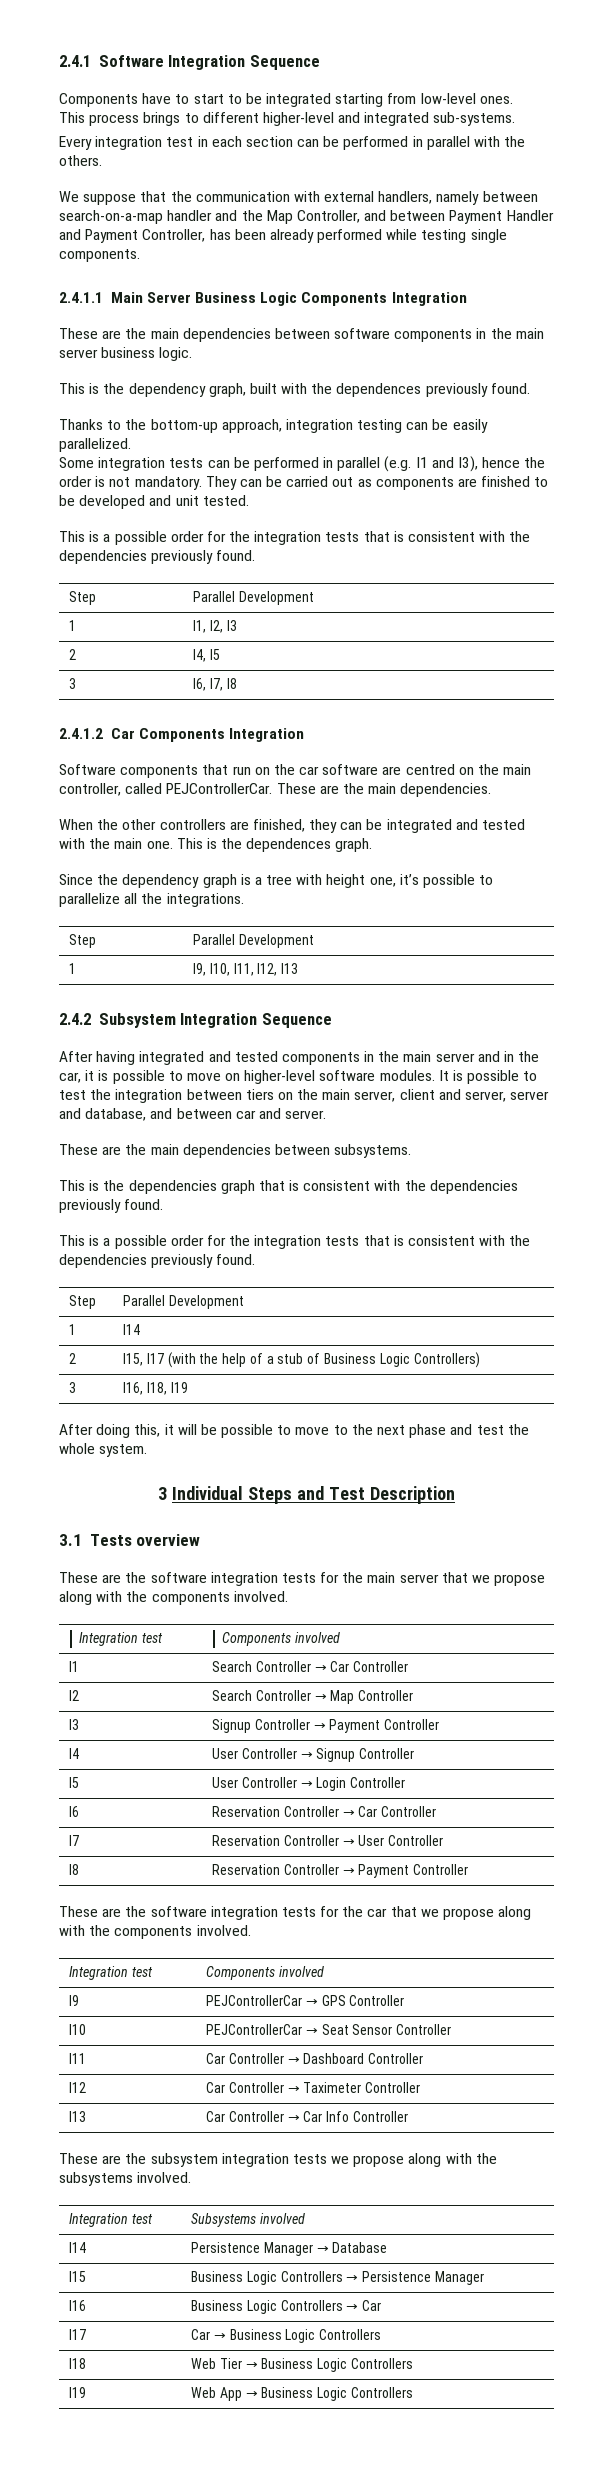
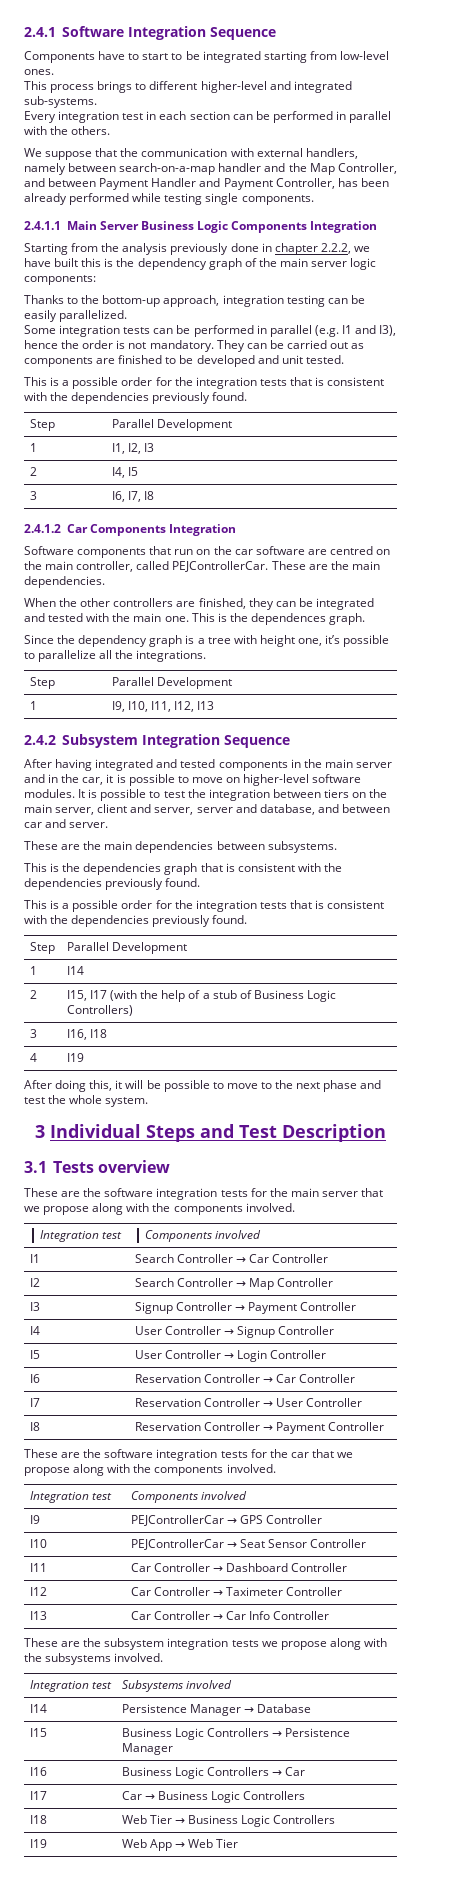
- These are the main dependencies between software components in the main server business logic.
- This is the dependency graph, built with the dependences previously found.
+ Starting from the analysis previously done in chapter 2.2.2, we have built this is the dependency graph of the main server logic components:
- 3 | I16, I18, I19
+ 3 | I16, I18
+ 4 | I19
- I19 | Web App → Business Logic Controllers
+ I19 | Web App → Web Tier

